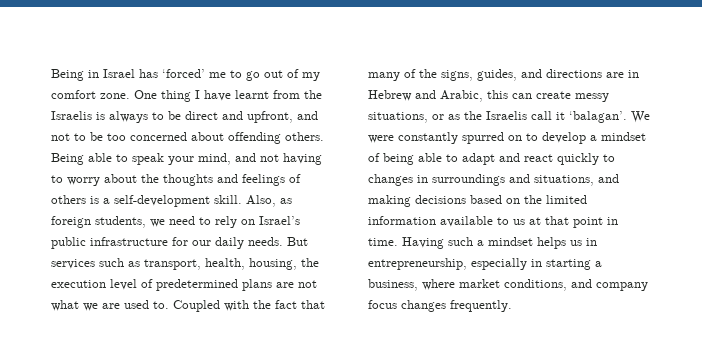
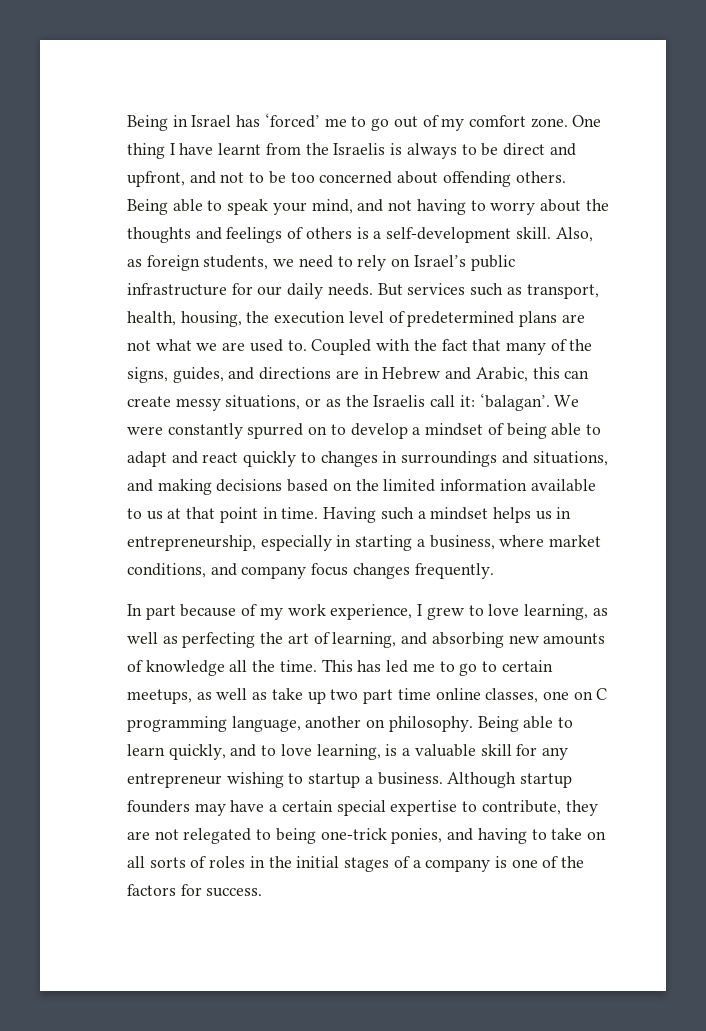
- Coupled with the fact that many of the signs, guides, and directions are in Hebrew and Arabic, this can create messy situations, or as the Israelis call it ‘balagan’.
+ Coupled with the fact that many of the signs, guides, and directions are in Hebrew and Arabic, this can create messy situations, or as the Israelis call it: ‘balagan’.
+ In part because of my work experience, I grew to love learning, as well as perfecting the art of learning, and absorbing new amounts of knowledge all the time. This has led me to go to certain meetups, as well as take up two part time online classes, one on C programming language, another on philosophy. Being able to learn quickly, and to love learning, is a valuable skill for any entrepreneur wishing to startup a business. Although startup founders may have a certain special expertise to contribute, they are not relegated to being one-trick ponies, and having to take on all sorts of roles in the initial stages of a company is one of the factors for success.

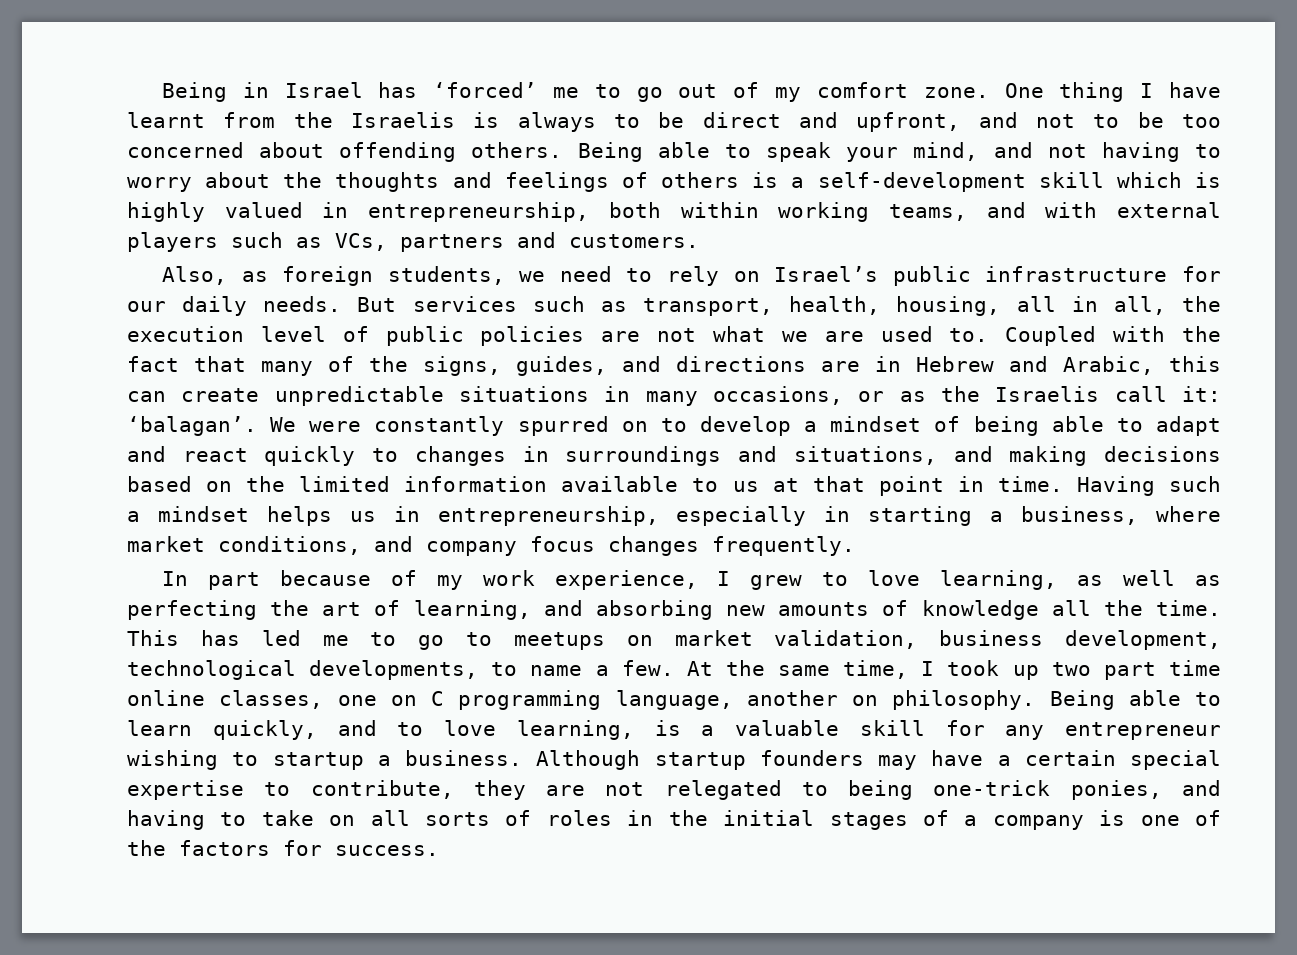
- Being able to speak your mind, and not having to worry about the thoughts and feelings of others is a self-development skill. Also, as foreign students, we need to rely on Israel’s public infrastructure for our daily needs.
+ Being able to speak your mind, and not having to worry about the thoughts and feelings of others is a self-development skill which is highly valued in entrepreneurship, both within working teams, and with external players such as VCs, partners and customers.
+ Also, as foreign students, we need to rely on Israel’s public infrastructure for our daily needs.
- But services such as transport, health, housing, the execution level of predetermined plans are not what we are used to.
+ But services such as transport, health, housing, all in all, the execution level of public policies are not what we are used to.
- Coupled with the fact that many of the signs, guides, and directions are in Hebrew and Arabic, this can create messy situations, or as the Israelis call it: ‘balagan’.
+ Coupled with the fact that many of the signs, guides, and directions are in Hebrew and Arabic, this can create unpredictable situations in many occasions, or as the Israelis call it: ‘balagan’.
- This has led me to go to certain meetups, as well as take up two part time online classes, one on C programming language, another on philosophy.
+ This has led me to go to meetups on market validation, business development, technological developments, to name a few. At the same time, I took up two part time online classes, one on C programming language, another on philosophy.

